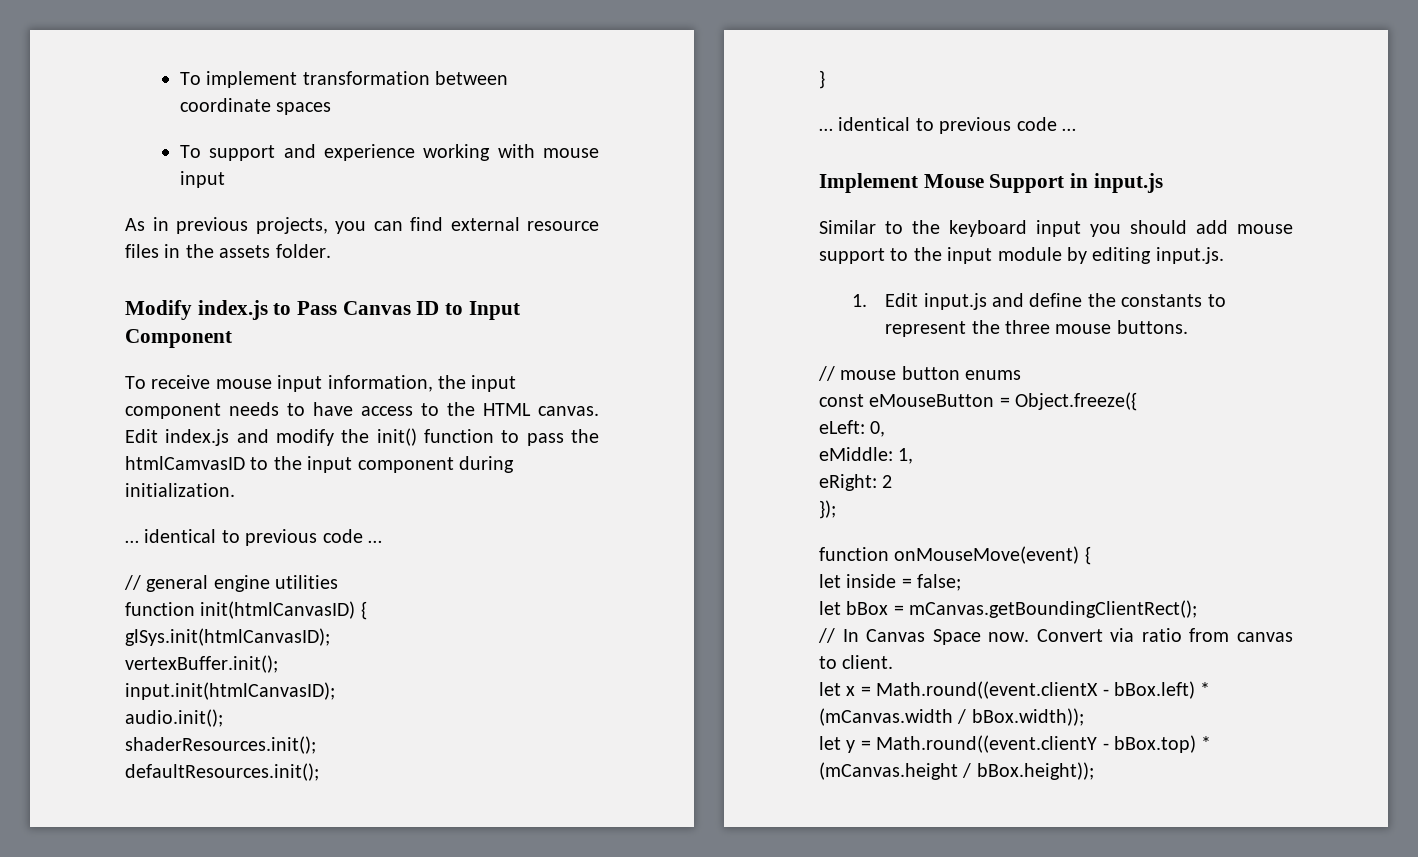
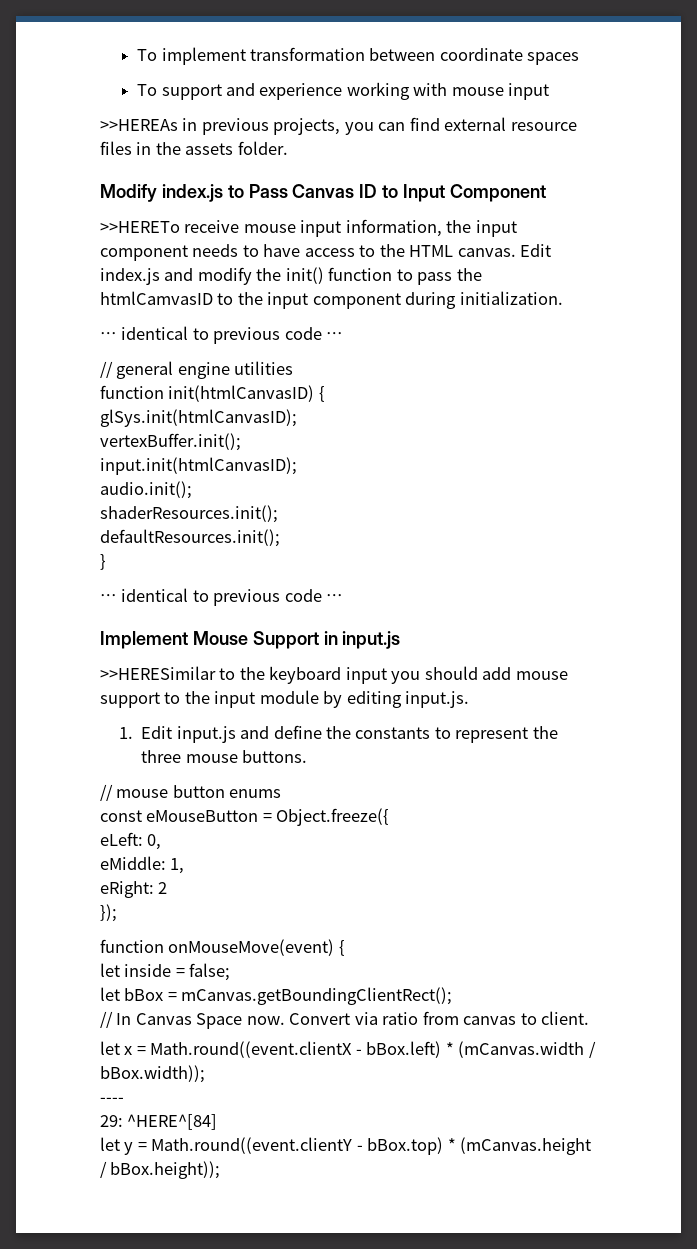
- As in previous projects, you can find external resource files in the assets folder.
+ >>HEREAs in previous projects, you can find external resource files in the assets folder.
- To receive mouse input information, the input component needs to have access to the HTML canvas.
+ >>HERETo receive mouse input information, the input component needs to have access to the HTML canvas.
- Similar to the keyboard input you should add mouse support to the input module by editing input.js.
+ >>HERESimilar to the keyboard input you should add mouse support to the input module by editing input.js.
+ ----
+ 29: ^HERE^[84]

